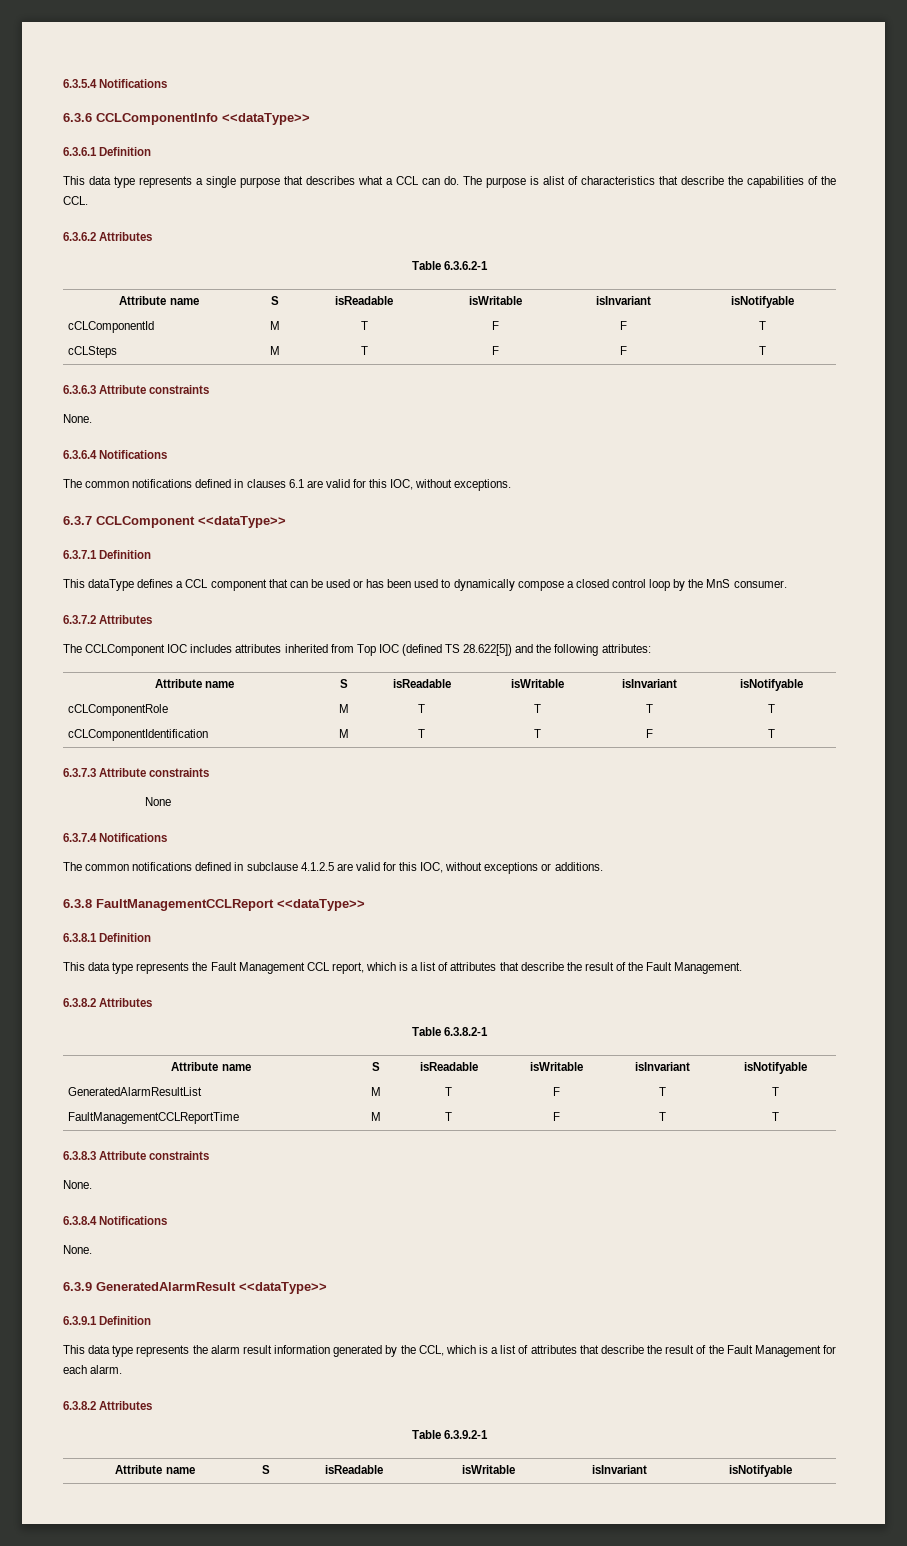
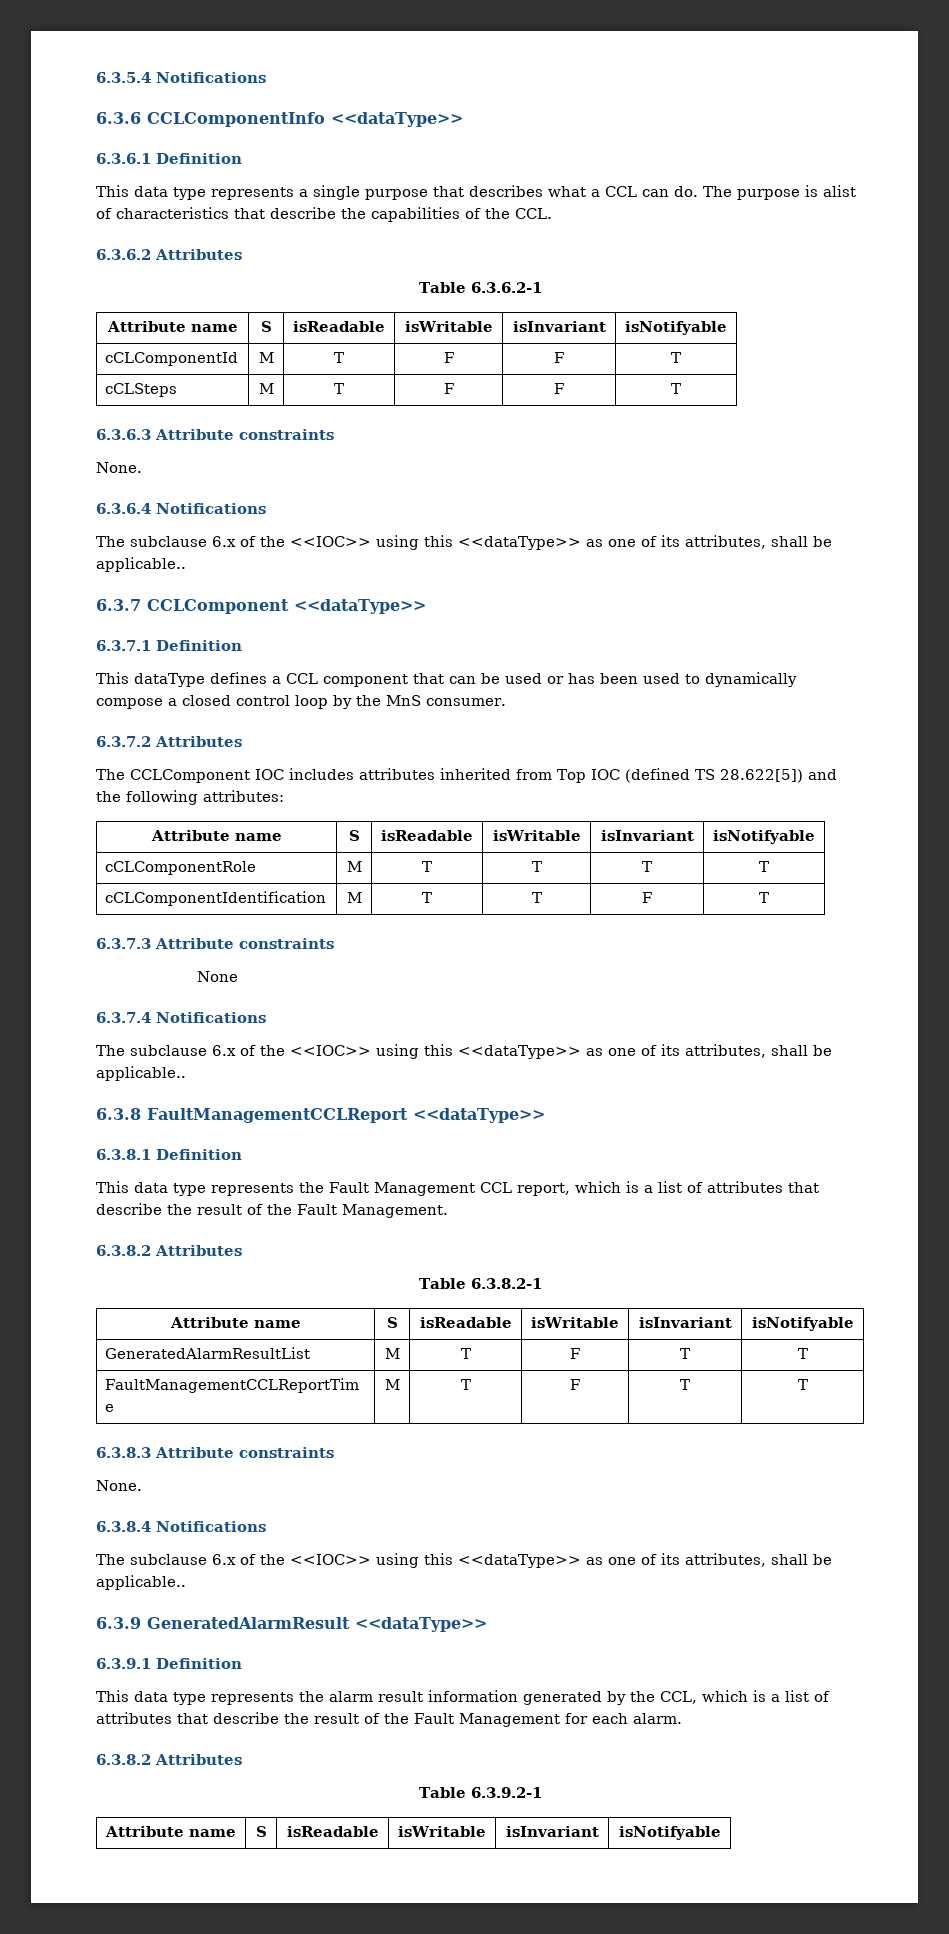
  6.3.6.4 Notifications
- The common notifications defined in clauses 6.1 are valid for this IOC, without exceptions.
+ The subclause 6.x of the <<IOC>> using this <<dataType>> as one of its attributes, shall be applicable..
  6.3.7.4 Notifications
- The common notifications defined in subclause 4.1.2.5 are valid for this IOC, without exceptions or additions.
+ The subclause 6.x of the <<IOC>> using this <<dataType>> as one of its attributes, shall be applicable..
  6.3.8.4 Notifications
- None.
+ The subclause 6.x of the <<IOC>> using this <<dataType>> as one of its attributes, shall be applicable..

